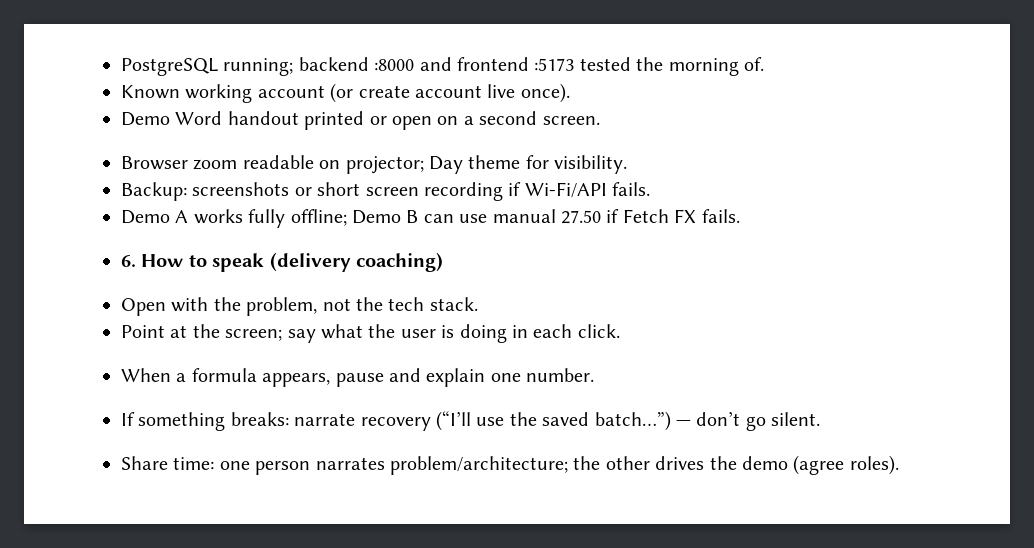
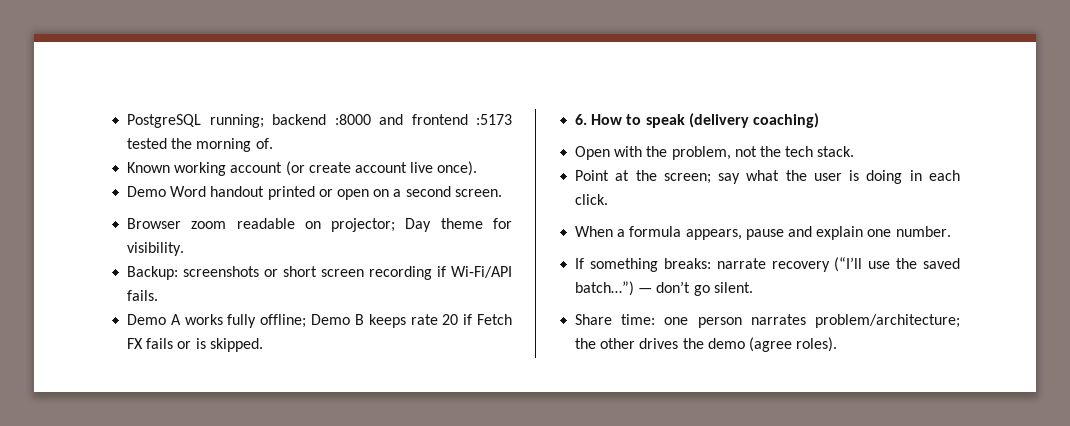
- Demo A works fully offline; Demo B can use manual 27.50 if Fetch FX fails.
+ Demo A works fully offline; Demo B keeps rate 20 if Fetch FX fails or is skipped.

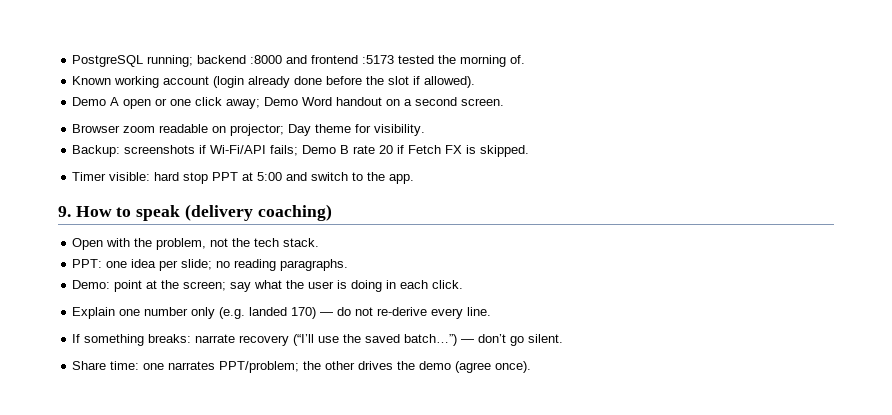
- Known working account (or create account live once).
- Demo Word handout printed or open on a second screen.
+ Known working account (login already done before the slot if allowed).
+ Demo A open or one click away; Demo Word handout on a second screen.
- Backup: screenshots or short screen recording if Wi‑Fi/API fails.
- Demo A works fully offline; Demo B keeps rate 20 if Fetch FX fails or is skipped.
+ Backup: screenshots if Wi‑Fi/API fails; Demo B rate 20 if Fetch FX is skipped.
- 6. How to speak (delivery coaching)
+ Timer visible: hard stop PPT at 5:00 and switch to the app.
+ 9. How to speak (delivery coaching)
- Point at the screen; say what the user is doing in each click.
+ PPT: one idea per slide; no reading paragraphs.
+ Demo: point at the screen; say what the user is doing in each click.
- When a formula appears, pause and explain one number.
+ Explain one number only (e.g. landed 170) — do not re-derive every line.
- Share time: one person narrates problem/architecture; the other drives the demo (agree roles).
+ Share time: one narrates PPT/problem; the other drives the demo (agree once).

